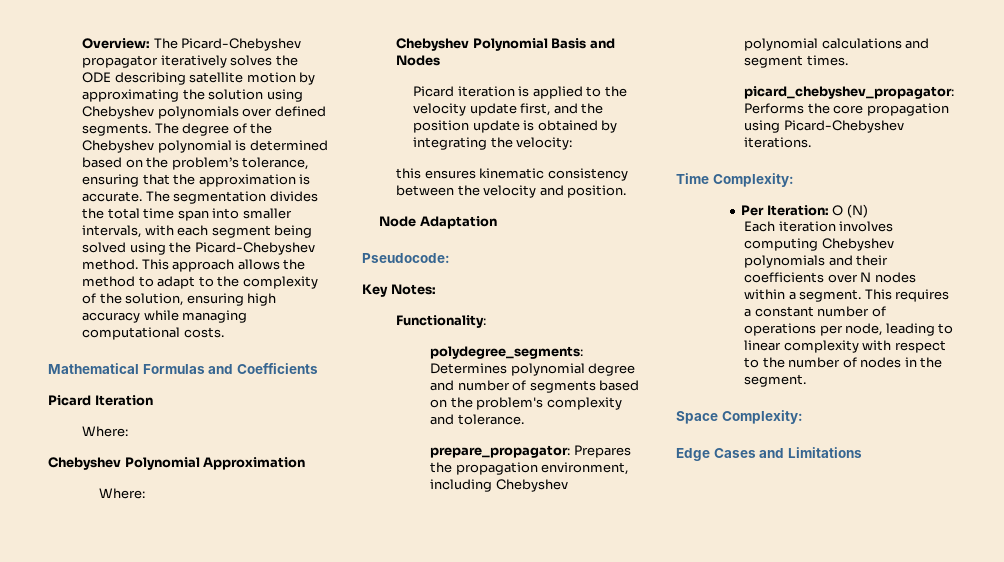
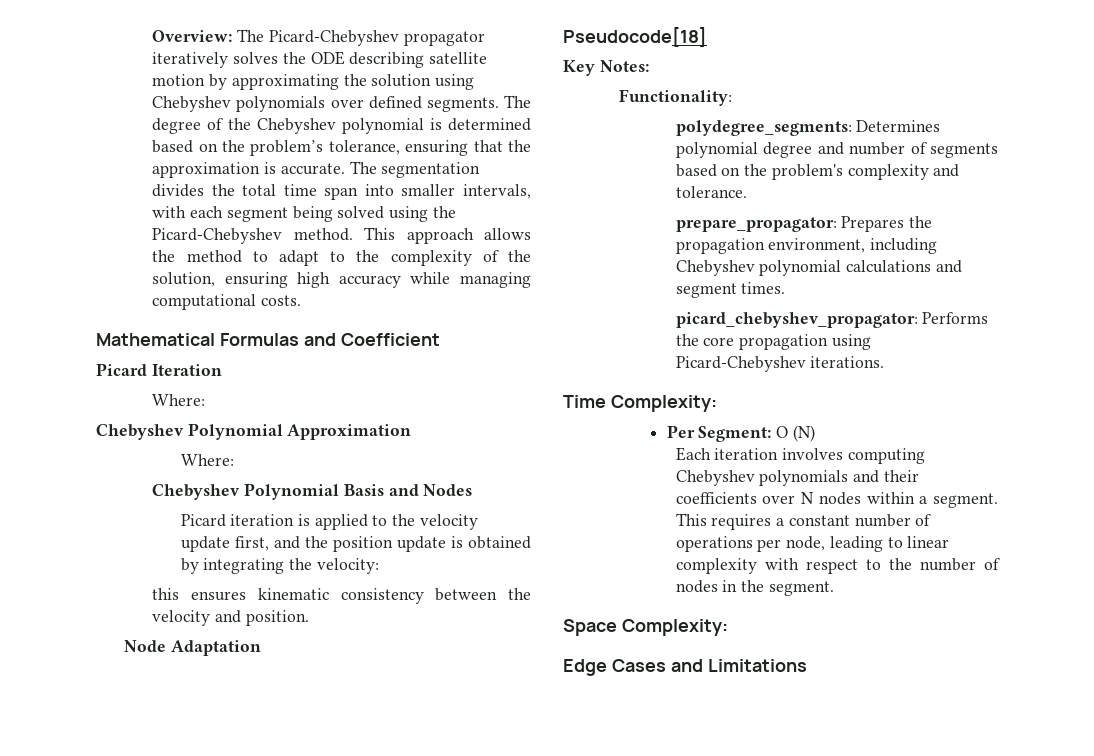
- Mathematical Formulas and Coefficients
+ Mathematical Formulas and Coefficient
- Pseudocode:
+ Pseudocode[18]
- Per Iteration: O (N)
+ Per Segment: O (N)

